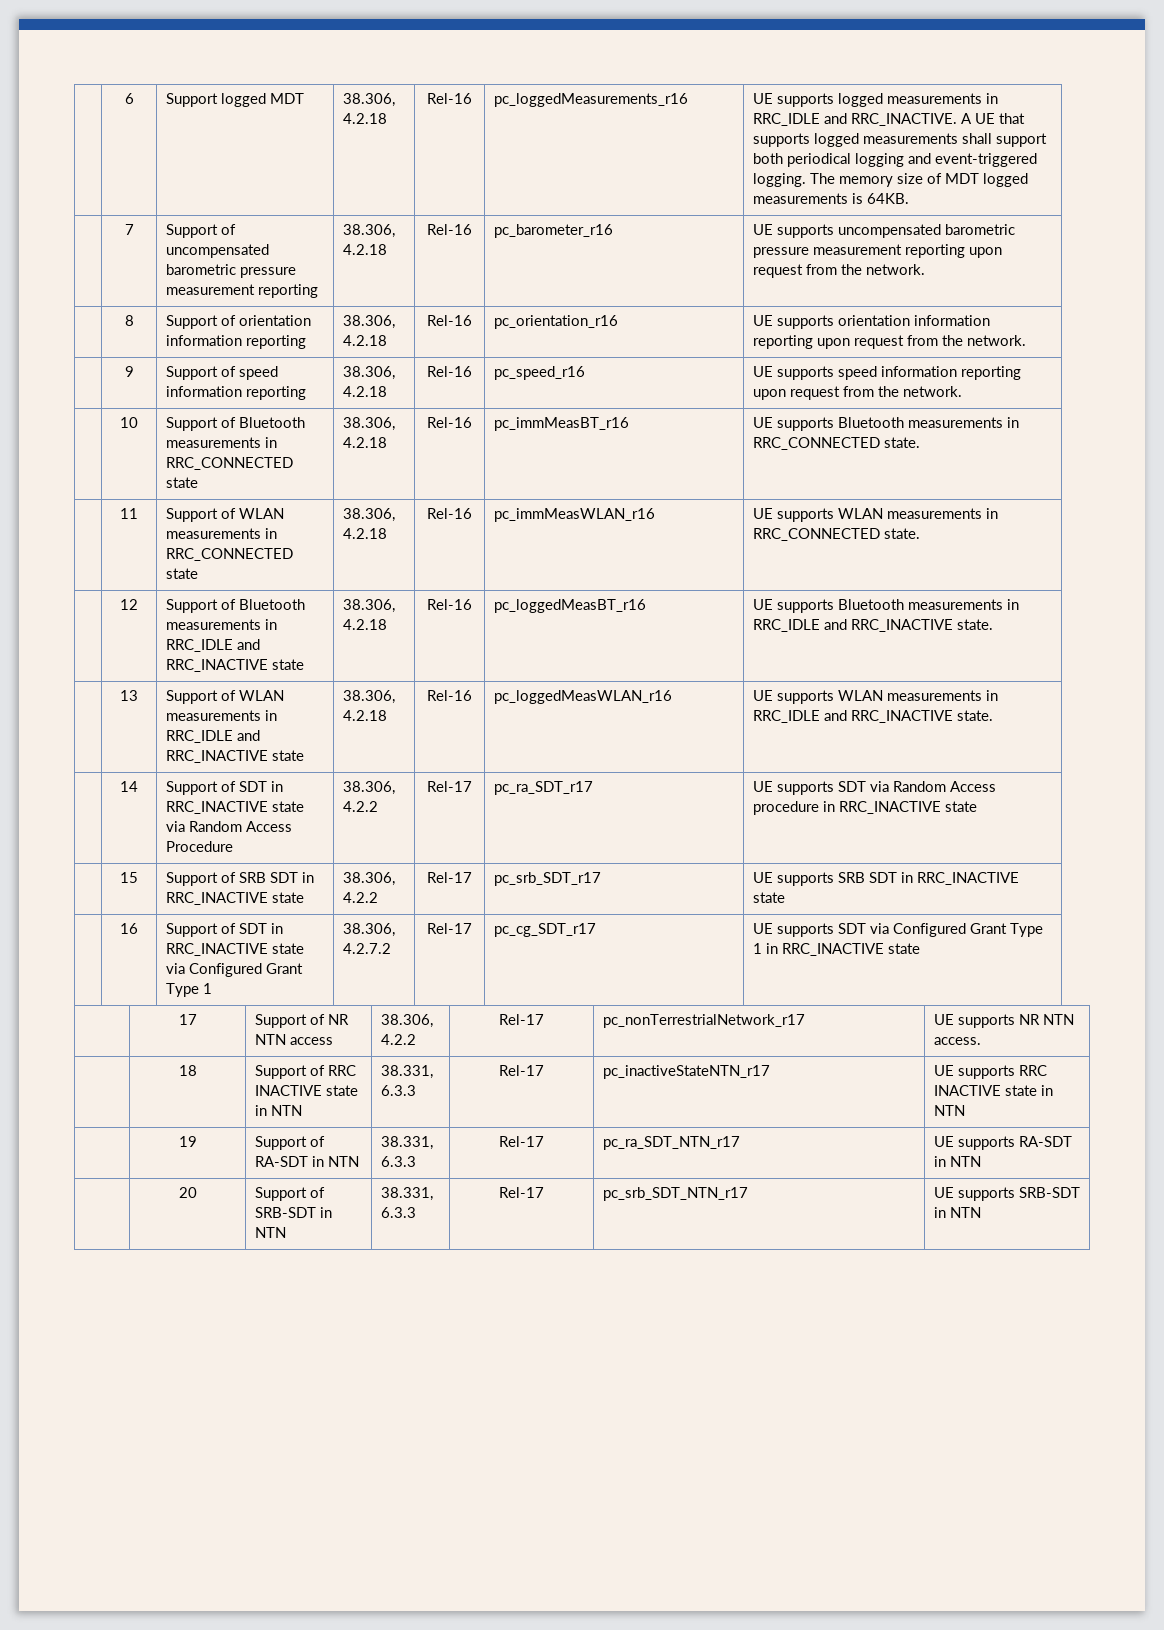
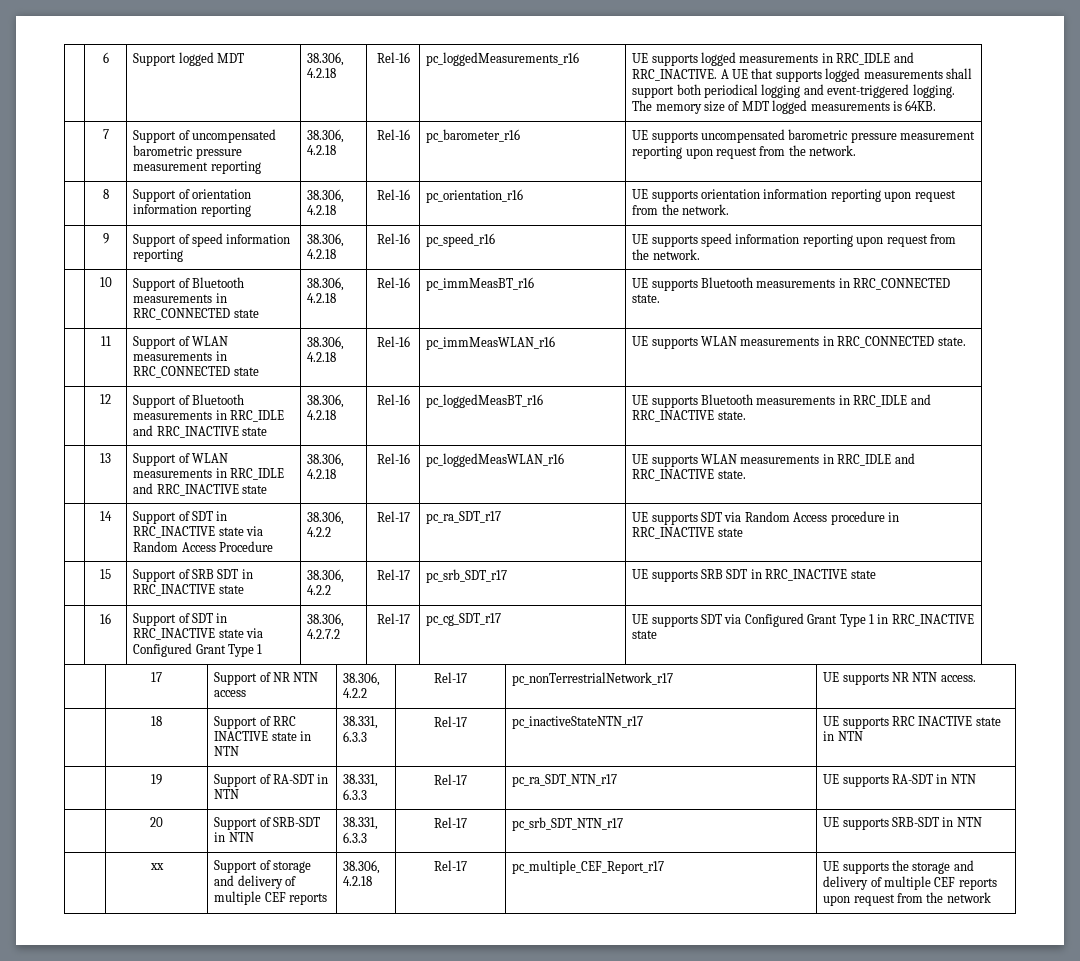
+ | xx | Support of storage and delivery of multiple CEF reports | 38.306, 4.2.18 | Rel-17 | pc_multiple_CEF_Report_r17 | UE supports the storage and delivery of multiple CEF reports upon request from the network

